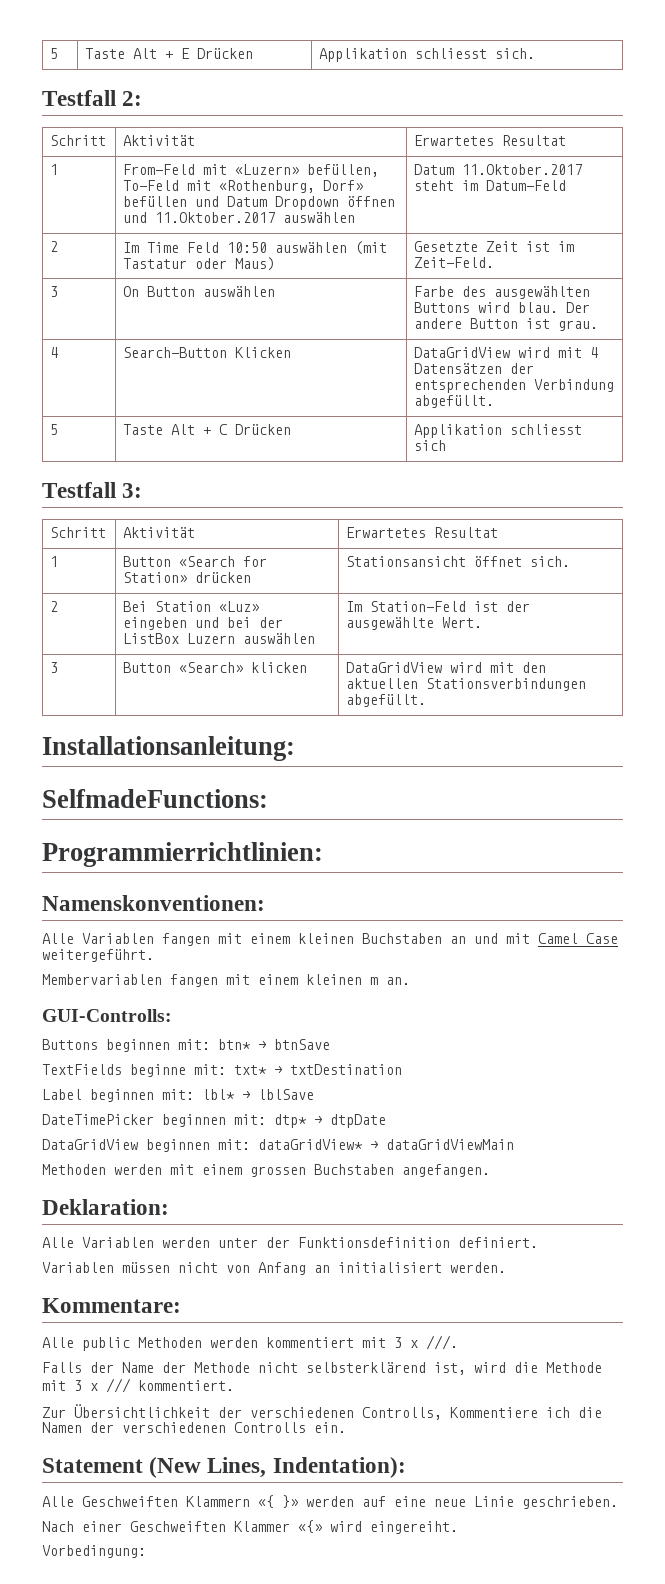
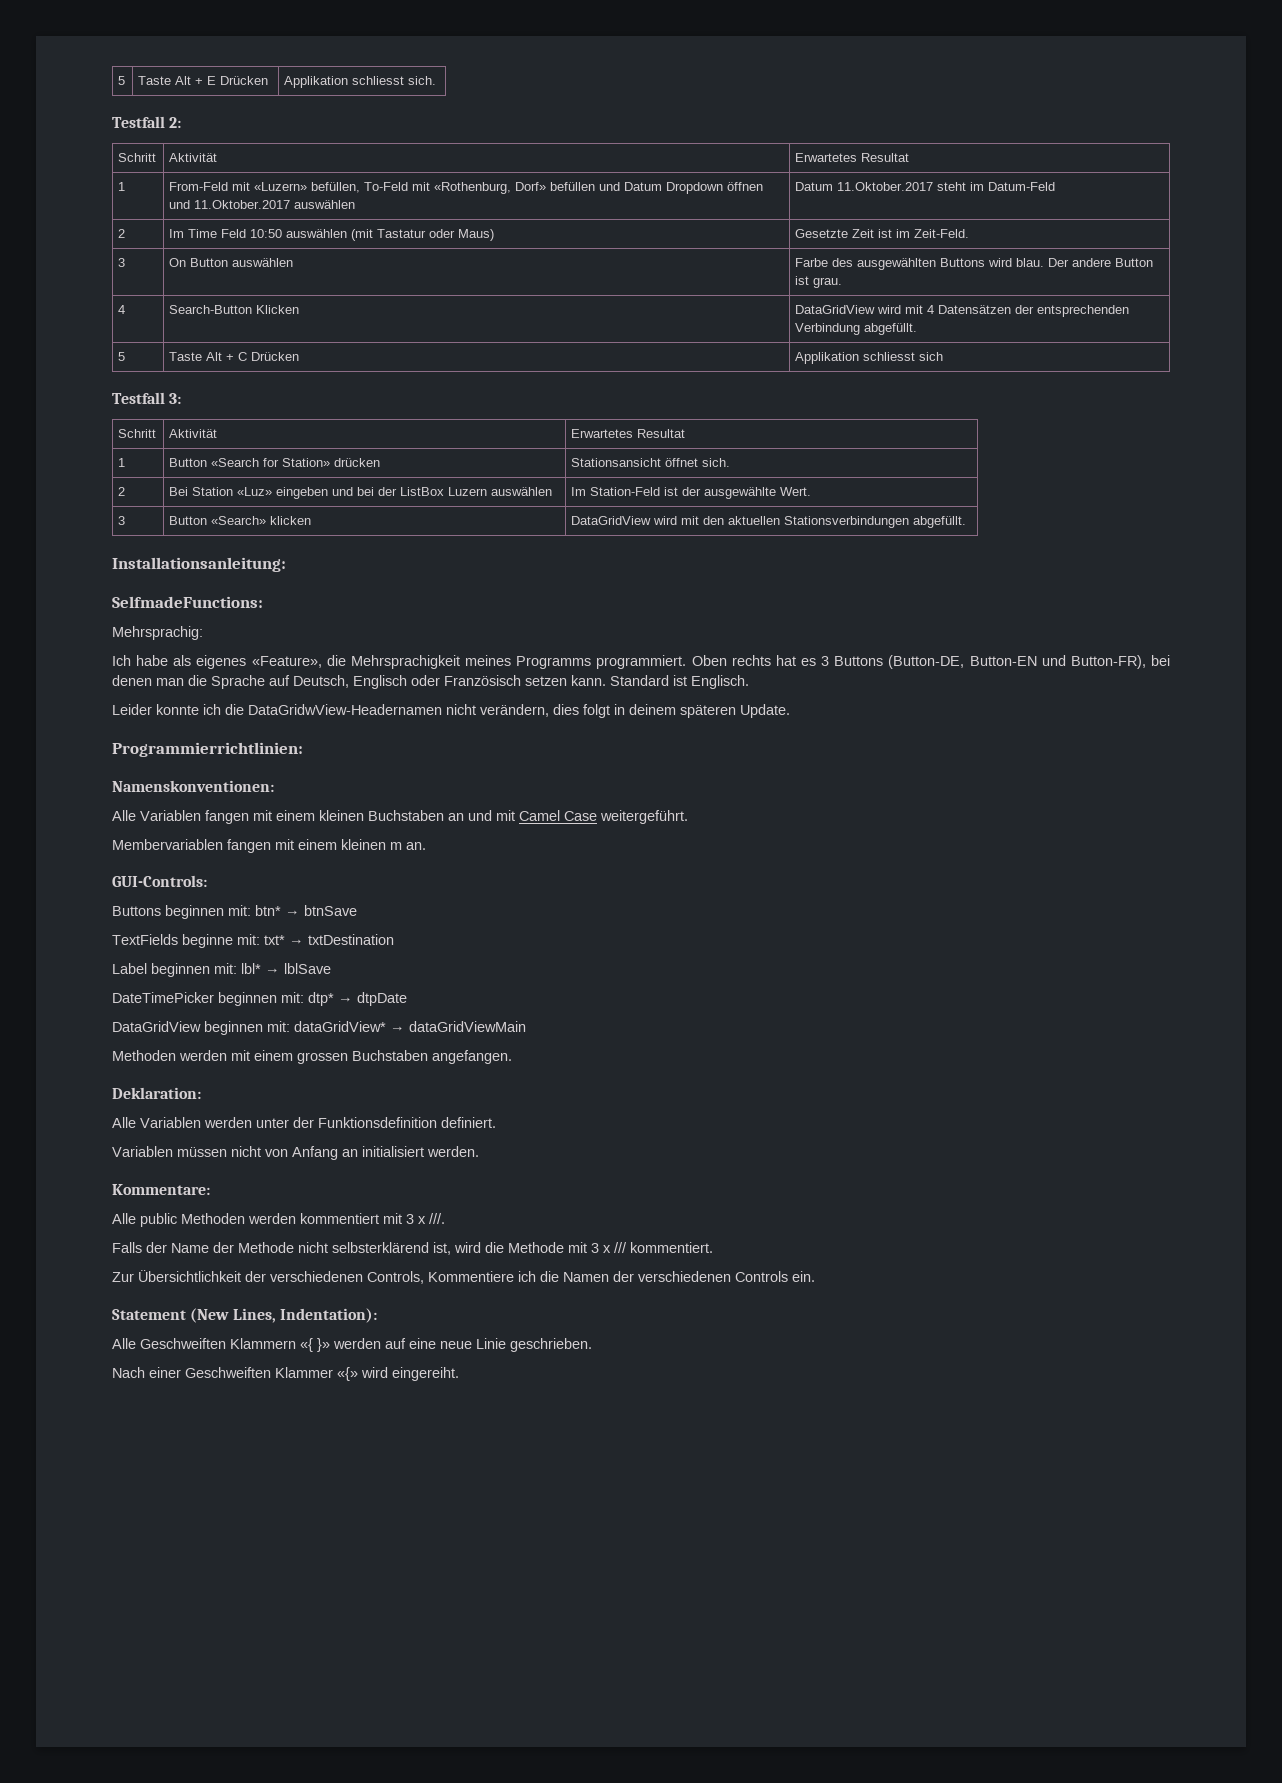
+ Mehrsprachig:
+ Ich habe als eigenes «Feature», die Mehrsprachigkeit meines Programms programmiert. Oben rechts hat es 3 Buttons (Button-DE, Button-EN und Button-FR), bei denen man die Sprache auf Deutsch, Englisch oder Französisch setzen kann. Standard ist Englisch.
+ Leider konnte ich die DataGridwView-Headernamen nicht verändern, dies folgt in deinem späteren Update.
- GUI-Controlls:
+ GUI-Controls:
- Zur Übersichtlichkeit der verschiedenen Controlls, Kommentiere ich die Namen der verschiedenen Controlls ein.
+ Zur Übersichtlichkeit der verschiedenen Controls, Kommentiere ich die Namen der verschiedenen Controls ein.
- Vorbedingung:

